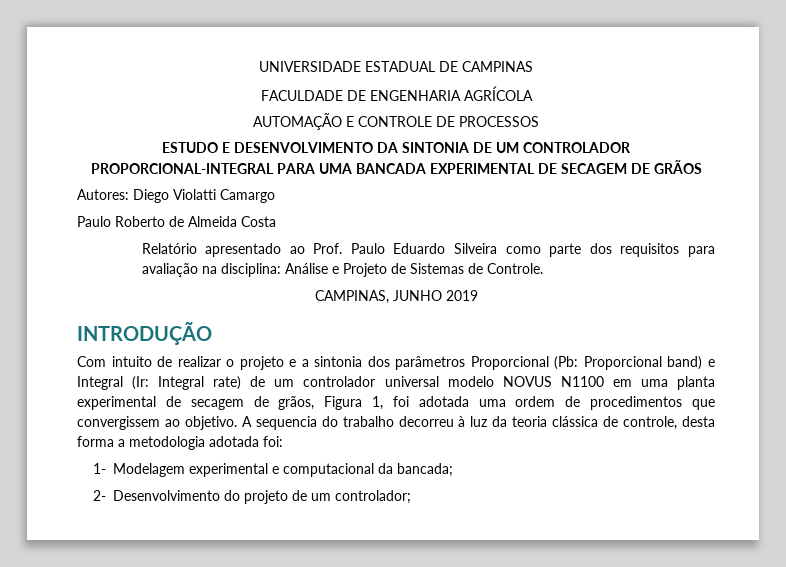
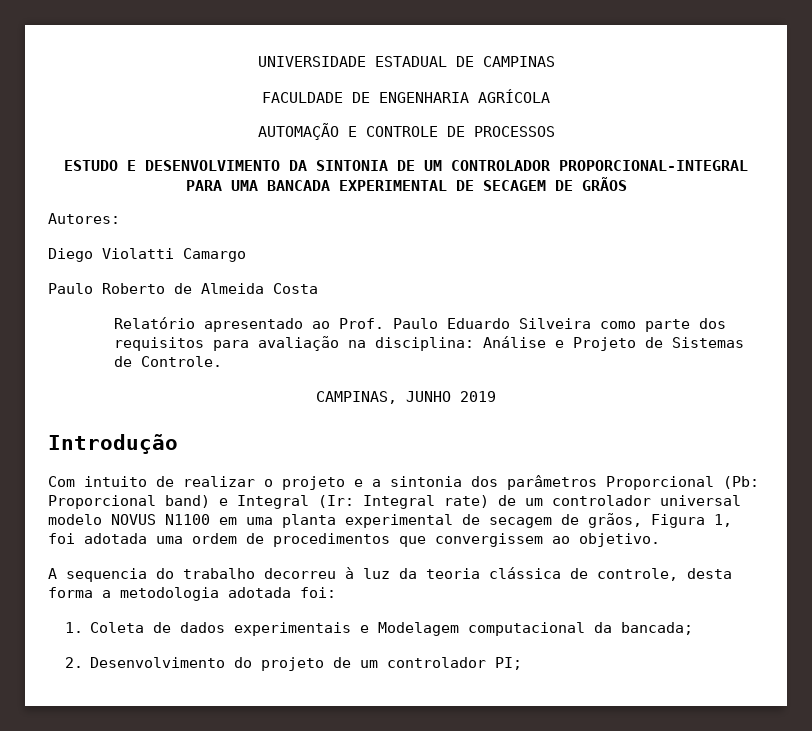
- Autores: Diego Violatti Camargo
+ Autores:
+ Diego Violatti Camargo
- INTRODUÇÃO
+ Introdução
- Integral rate) de um controlador universal modelo NOVUS N1100 em uma planta experimental de secagem de grãos, Figura 1, foi adotada uma ordem de procedimentos que convergissem ao objetivo. A sequencia do trabalho decorreu à luz da teoria clássica de controle, desta forma a metodologia adotada foi:
+ Integral rate) de um controlador universal modelo NOVUS N1100 em uma planta experimental de secagem de grãos, Figura 1, foi adotada uma ordem de procedimentos que convergissem ao objetivo.
+ A sequencia do trabalho decorreu à luz da teoria clássica de controle, desta forma a metodologia adotada foi:
- 1- Modelagem experimental e computacional da bancada;
+ 1. Coleta de dados experimentais e Modelagem computacional da bancada;
- 2- Desenvolvimento do projeto de um controlador;
+ 2. Desenvolvimento do projeto de um controlador PI;

